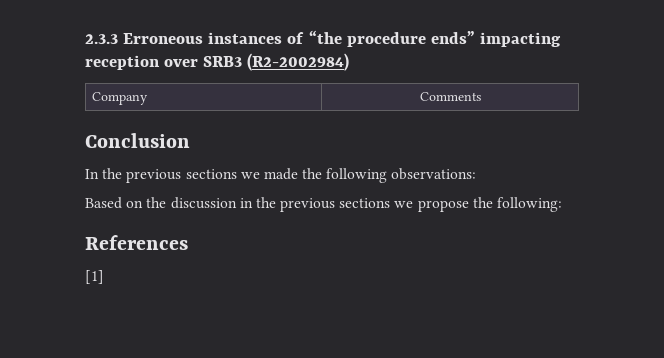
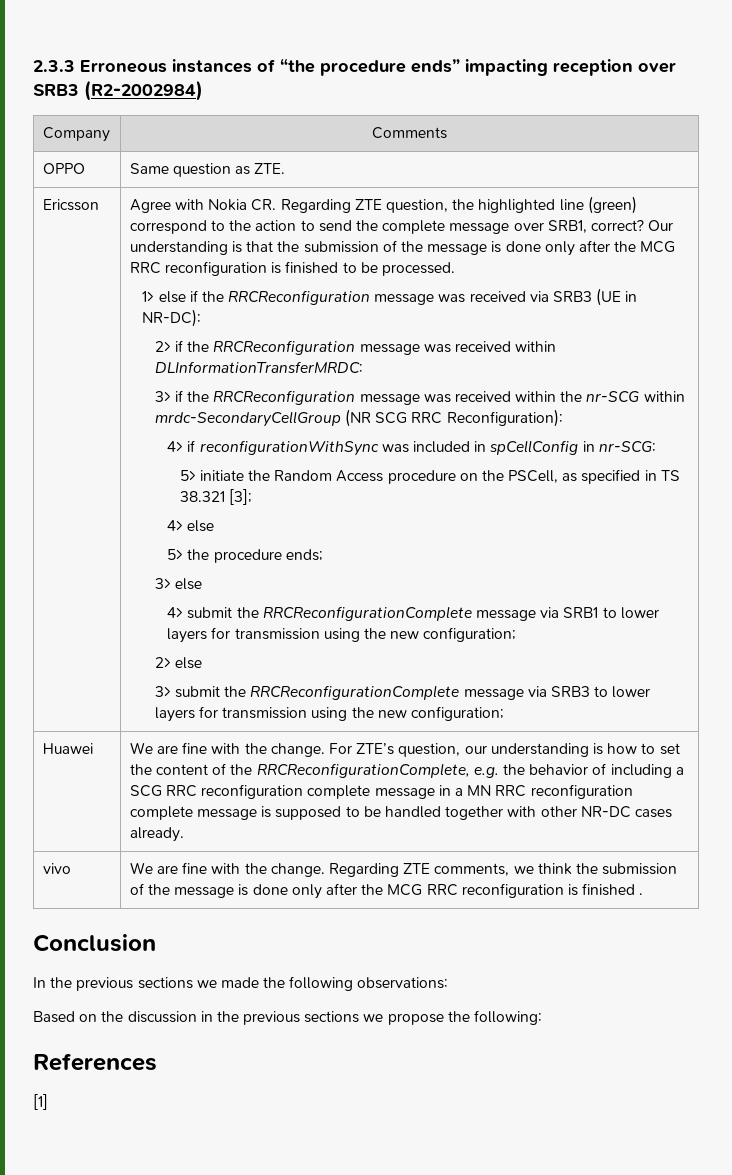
+ OPPO | Same question as ZTE.
+ Ericsson | Agree with Nokia CR. Regarding ZTE question, the highlighted line (green) correspond to the action to send the complete message over SRB1, correct? Our understanding is that the submission of the message is done only after the MCG RRC reconfiguration is finished to be processed.
+ 1> else if the RRCReconfiguration message was received via SRB3 (UE in NR-DC):
+ 2> if the RRCReconfiguration message was received within DLInformationTransferMRDC:
+ 3> if the RRCReconfiguration message was received within the nr-SCG within mrdc-SecondaryCellGroup (NR SCG RRC Reconfiguration):
+ 4> if reconfigurationWithSync was included in spCellConfig in nr-SCG:
+ 5> initiate the Random Access procedure on the PSCell, as specified in TS 38.321 [3];
+ 4> else
+ 5> the procedure ends;
+ 3> else
+ 4> submit the RRCReconfigurationComplete message via SRB1 to lower layers for transmission using the new configuration;
+ 2> else
+ 3> submit the RRCReconfigurationComplete message via SRB3 to lower layers for transmission using the new configuration;
+ Huawei | We are fine with the change. For ZTE’s question, our understanding is how to set the content of the RRCReconfigurationComplete, e.g. the behavior of including a SCG RRC reconfiguration complete message in a MN RRC reconfiguration complete message is supposed to be handled together with other NR-DC cases already.
+ vivo | We are fine with the change. Regarding ZTE comments, we think the submission of the message is done only after the MCG RRC reconfiguration is finished .

